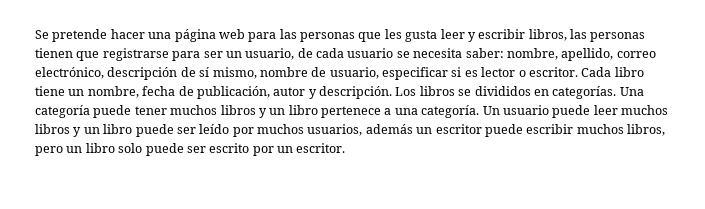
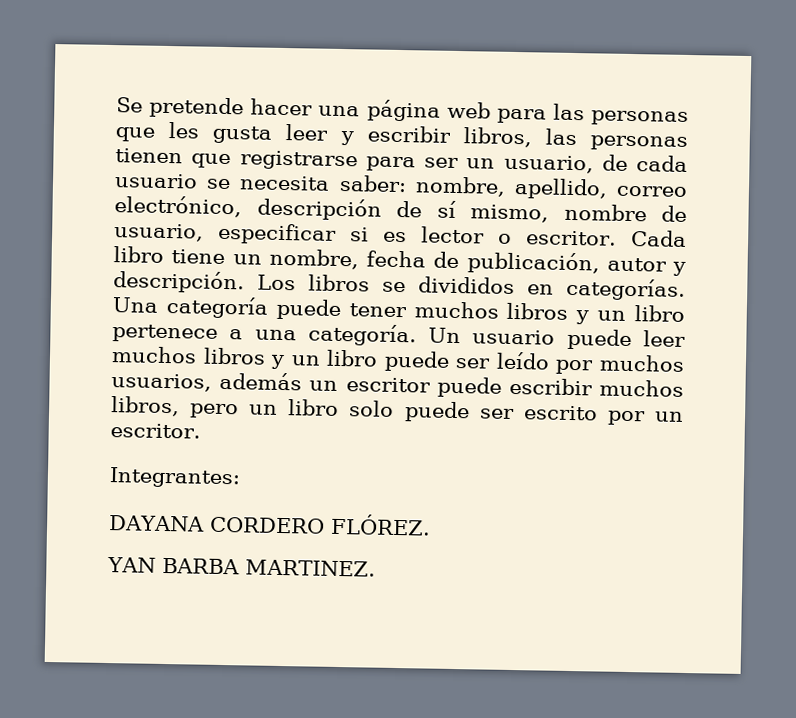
+ Integrantes:
+ DAYANA CORDERO FLÓREZ.
+ YAN BARBA MARTINEZ.

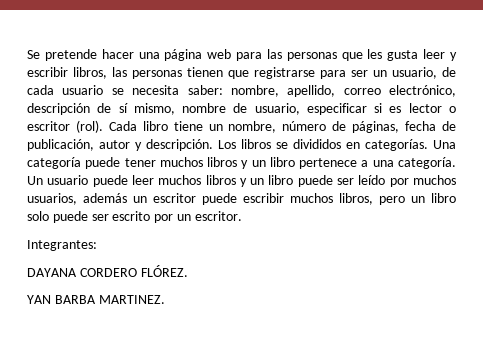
- Se pretende hacer una página web para las personas que les gusta leer y escribir libros, las personas tienen que registrarse para ser un usuario, de cada usuario se necesita saber: nombre, apellido, correo electrónico, descripción de sí mismo, nombre de usuario, especificar si es lector o escritor.
+ Se pretende hacer una página web para las personas que les gusta leer y escribir libros, las personas tienen que registrarse para ser un usuario, de cada usuario se necesita saber: nombre, apellido, correo electrónico, descripción de sí mismo, nombre de usuario, especificar si es lector o escritor (rol).
- Cada libro tiene un nombre, fecha de publicación, autor y descripción.
+ Cada libro tiene un nombre, número de páginas, fecha de publicación, autor y descripción.

